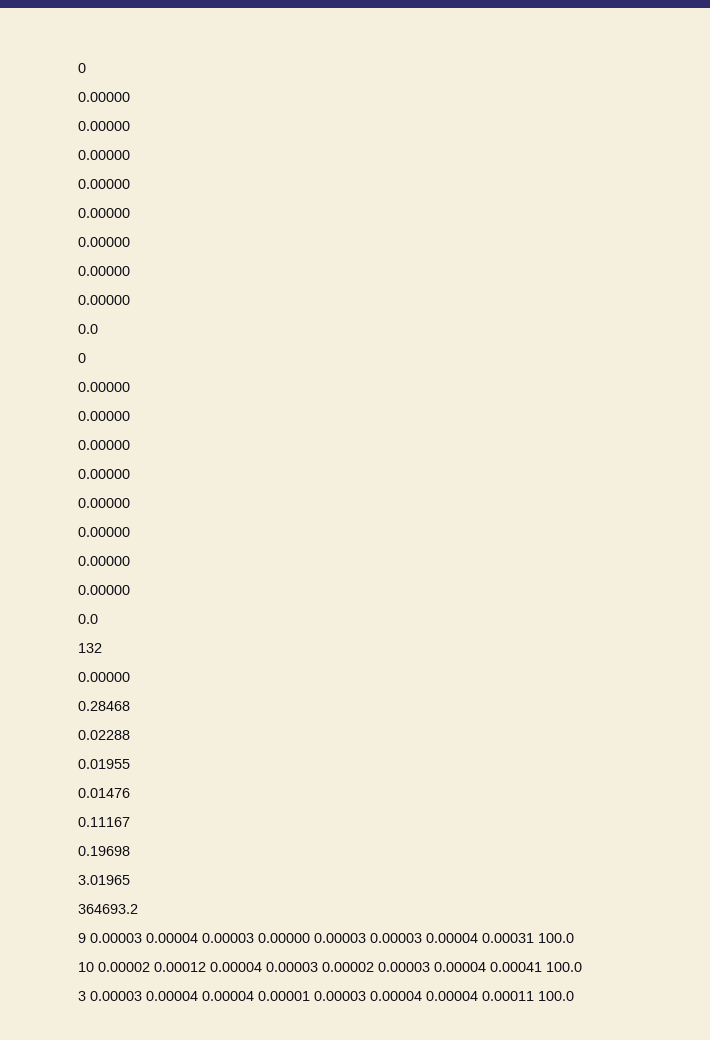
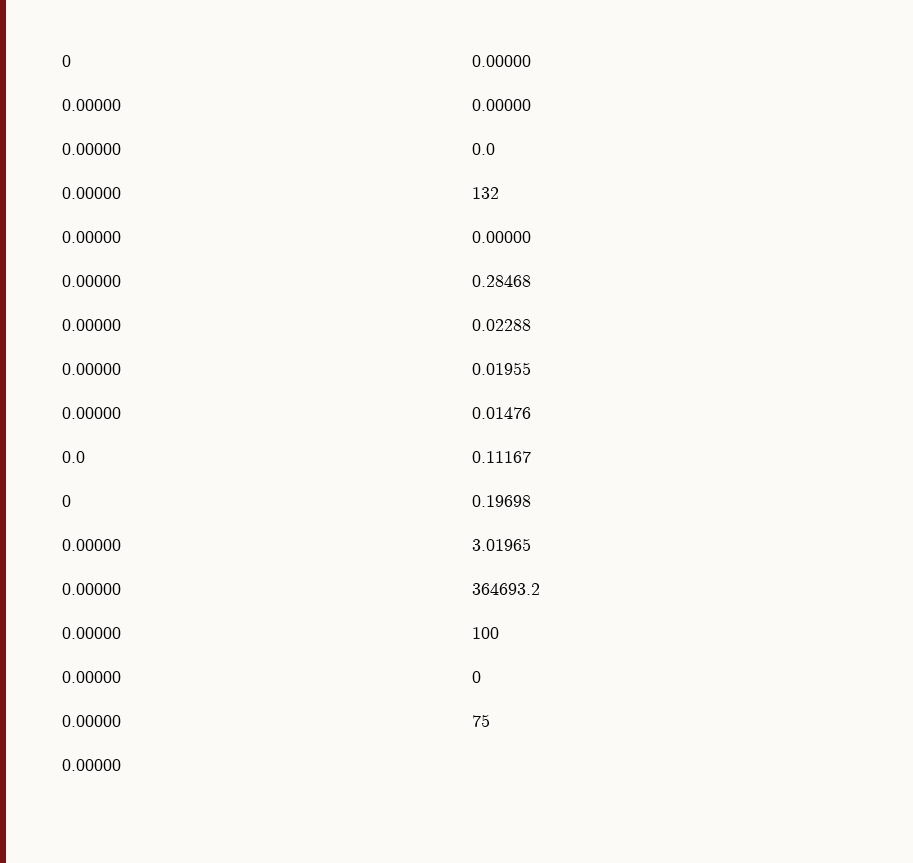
- 9 0.00003 0.00004 0.00003 0.00000 0.00003 0.00003 0.00004 0.00031 100.0
- 10 0.00002 0.00012 0.00004 0.00003 0.00002 0.00003 0.00004 0.00041 100.0
- 3 0.00003 0.00004 0.00004 0.00001 0.00003 0.00004 0.00004 0.00011 100.0
+ 100
+ 0
+ 75

